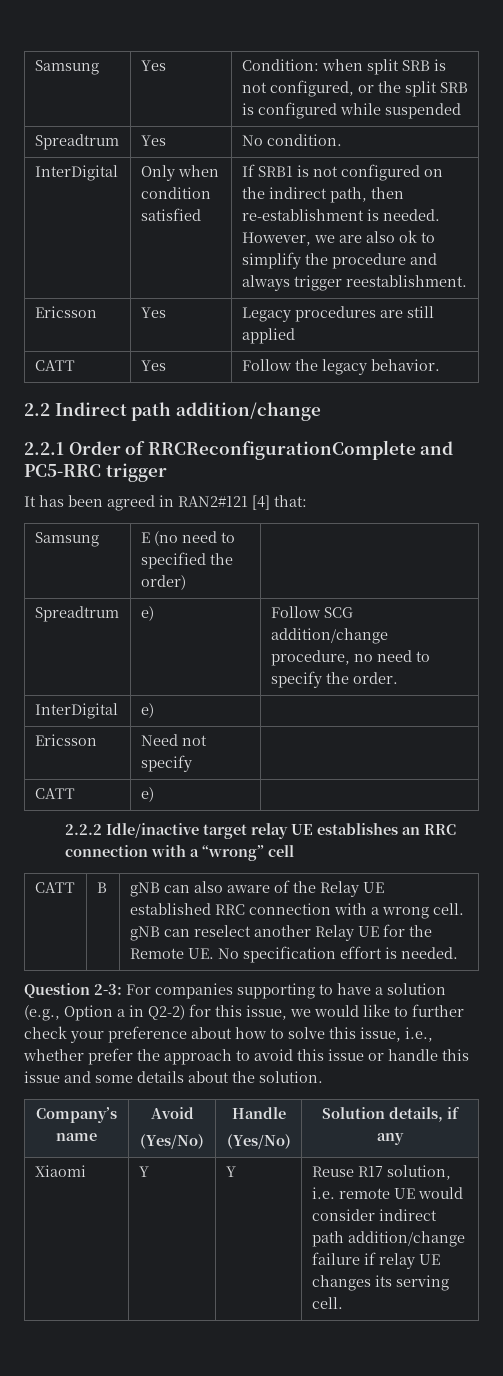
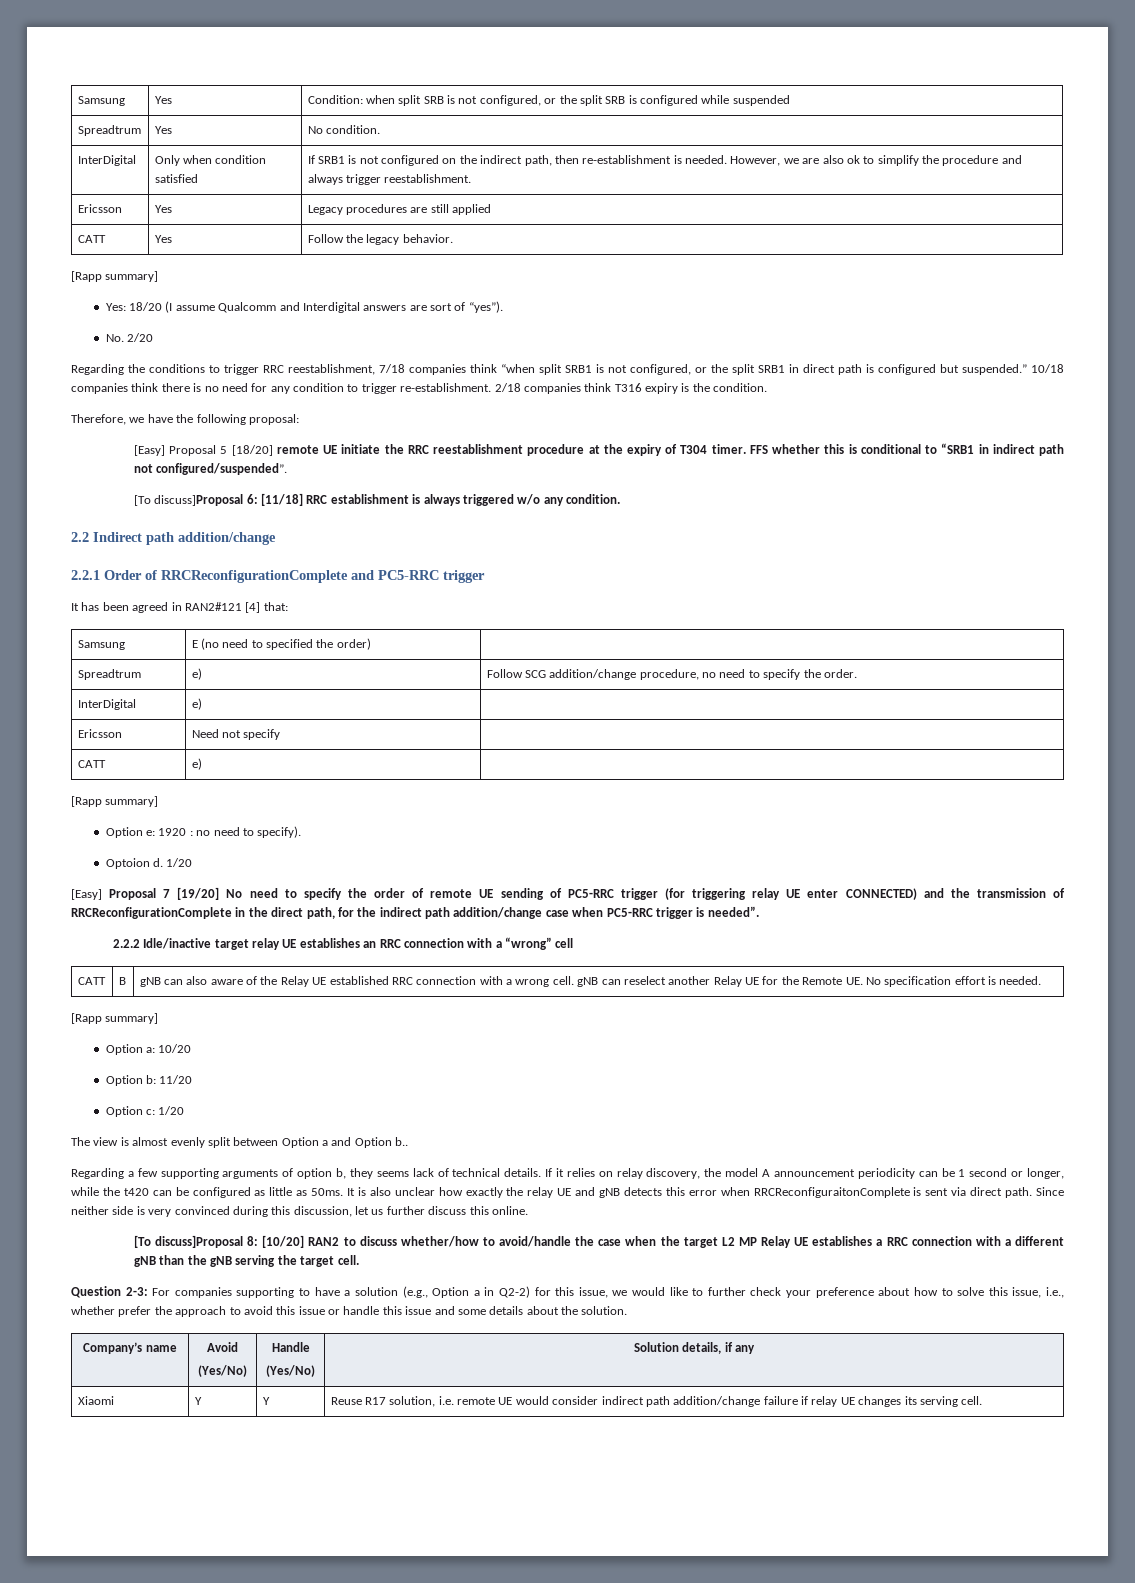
  CATT | Yes | Follow the legacy behavior.
+ [Rapp summary]
+ Yes: 18/20 (I assume Qualcomm and Interdigital answers are sort of “yes”).
+ No. 2/20
+ Regarding the conditions to trigger RRC reestablishment, 7/18 companies think “when split SRB1 is not configured, or the split SRB1 in direct path is configured but suspended.” 10/18 companies think there is no need for any condition to trigger re-establishment. 2/18 companies think T316 expiry is the condition.
+ Therefore, we have the following proposal:
+ [Easy] Proposal 5 [18/20] remote UE initiate the RRC reestablishment procedure at the expiry of T304 timer. FFS whether this is conditional to “SRB1 in indirect path not configured/suspended”.
+ [To discuss]Proposal 6: [11/18] RRC establishment is always triggered w/o any condition.
  CATT | e) |
+ [Rapp summary]
+ Option e: 1920 : no need to specify).
+ Optoion d. 1/20
+ [Easy] Proposal 7 [19/20] No need to specify the order of remote UE sending of PC5-RRC trigger (for triggering relay UE enter CONNECTED) and the transmission of RRCReconfigurationComplete in the direct path, for the indirect path addition/change case when PC5-RRC trigger is needed”.
  CATT | B | gNB can also aware of the Relay UE established RRC connection with a wrong cell. gNB can reselect another Relay UE for the Remote UE. No specification effort is needed.
+ [Rapp summary]
+ Option a: 10/20
+ Option b: 11/20
+ Option c: 1/20
+ The view is almost evenly split between Option a and Option b..
+ Regarding a few supporting arguments of option b, they seems lack of technical details. If it relies on relay discovery, the model A announcement periodicity can be 1 second or longer, while the t420 can be configured as little as 50ms. It is also unclear how exactly the relay UE and gNB detects this error when RRCReconfiguraitonComplete is sent via direct path. Since neither side is very convinced during this discussion, let us further discuss this online.
+ [To discuss]Proposal 8: [10/20] RAN2 to discuss whether/how to avoid/handle the case when the target L2 MP Relay UE establishes a RRC connection with a different gNB than the gNB serving the target cell.

